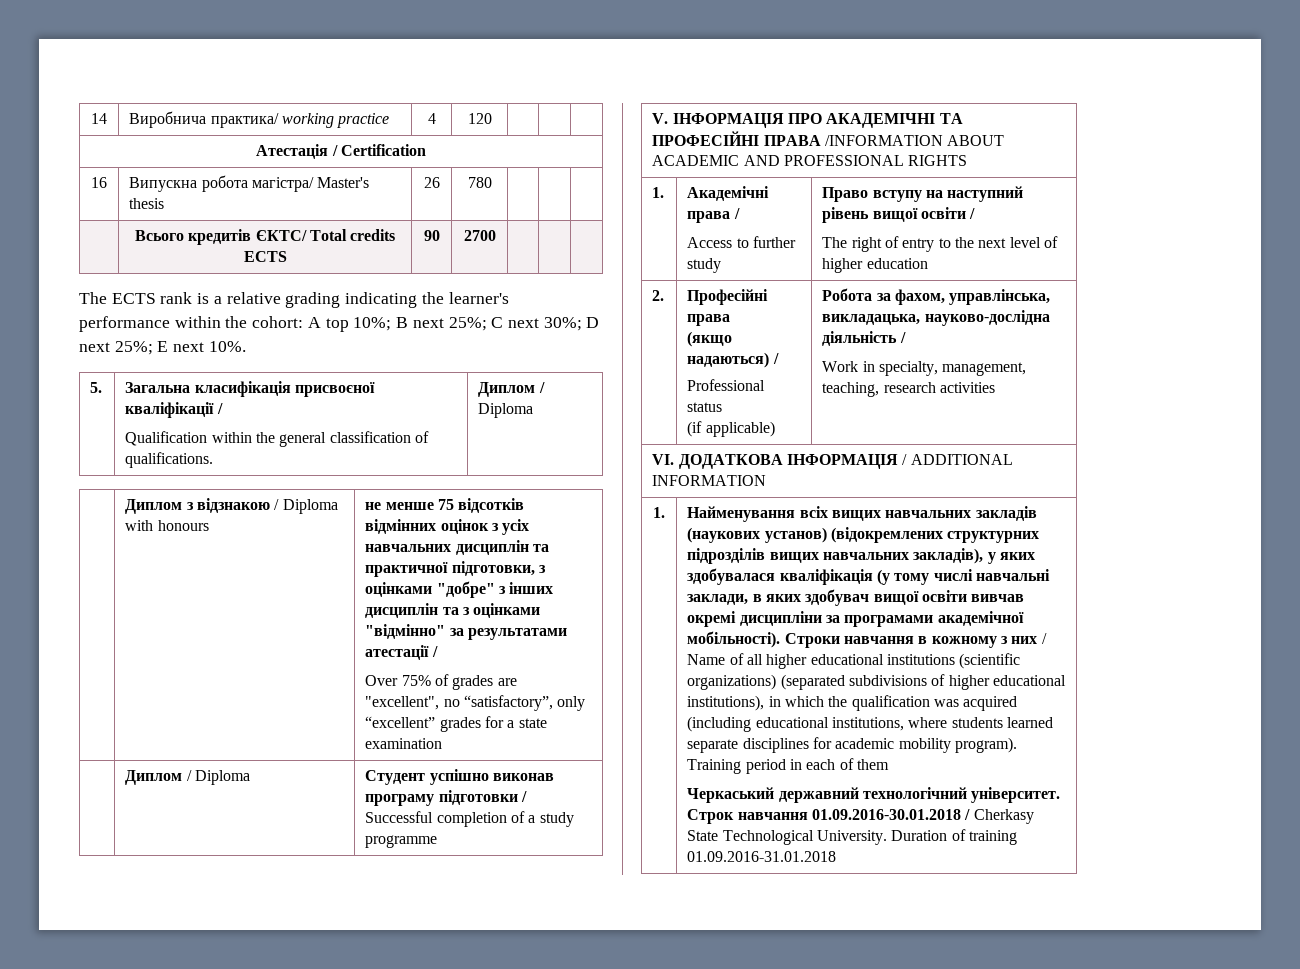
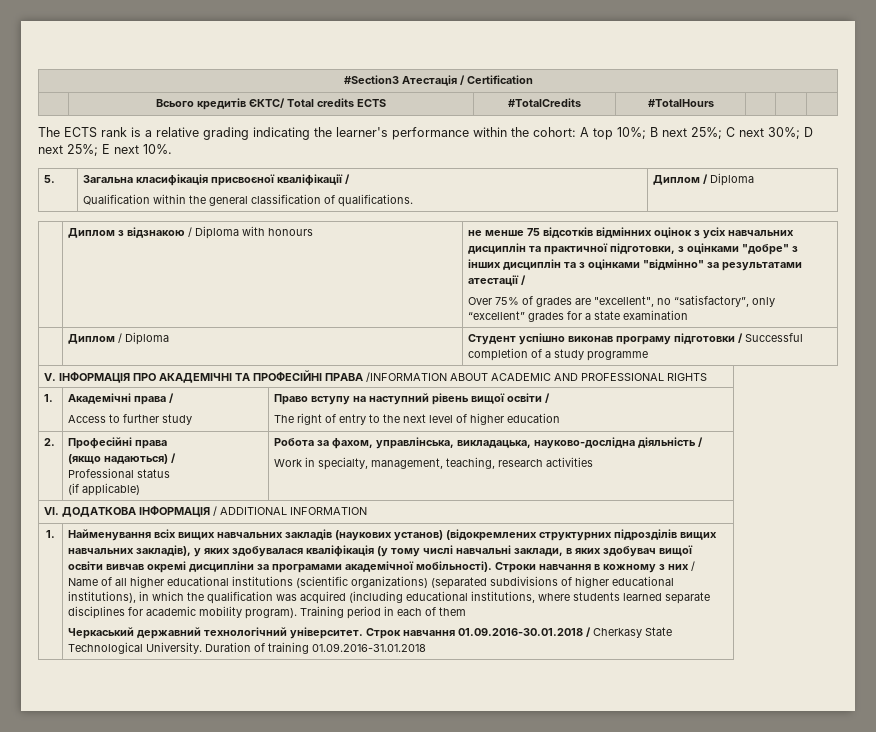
- 14 | Виробнича практика/ working practice | 4 | 120 | | |
- Атестація / Certification
- 16 | Випускна робота магістра/ Master's thesis | 26 | 780 | | |
+ #Section3 Атестація / Certification
- | Всього кредитів ЄКТС/ Total credits ECTS | 90 | 2700 | | |
+ | Всього кредитів ЄКТС/ Total credits ECTS | #TotalCredits | #TotalHours | | |

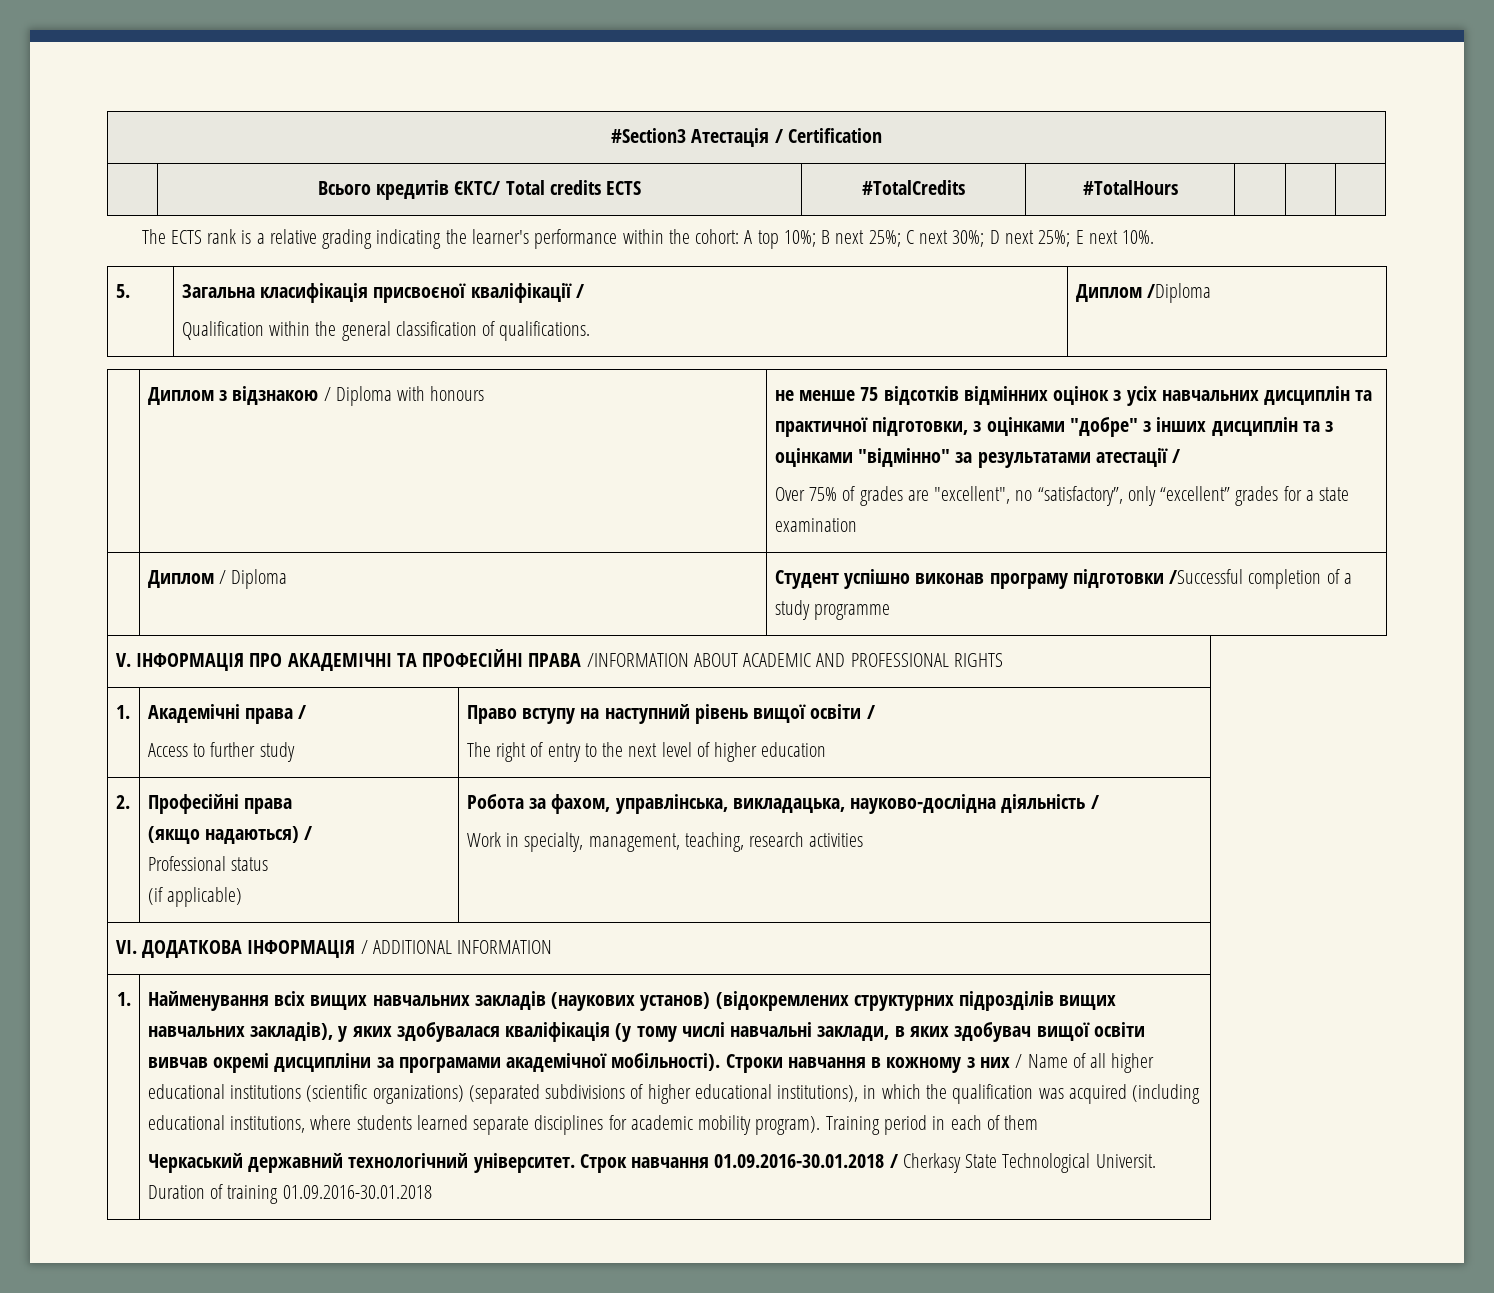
  5. | Загальна класифікація присвоєної кваліфікації /
- Qualification within the general classification of qualifications. | Диплом / Diploma
+ Qualification within the general classification of qualifications. | Диплом /Diploma
- | Диплом / Diploma | Студент успішно виконав програму підготовки / Successful completion of a study programme
+ | Диплом / Diploma | Студент успішно виконав програму підготовки /Successful completion of a study programme
- Строк навчання 01.09.2016-30.01.2018 / Cherkasy State Technological University.
+ Строк навчання 01.09.2016-30.01.2018 / Cherkasy State Technological Universit.
- Duration of training 01.09.2016-31.01.2018
+ Duration of training 01.09.2016-30.01.2018

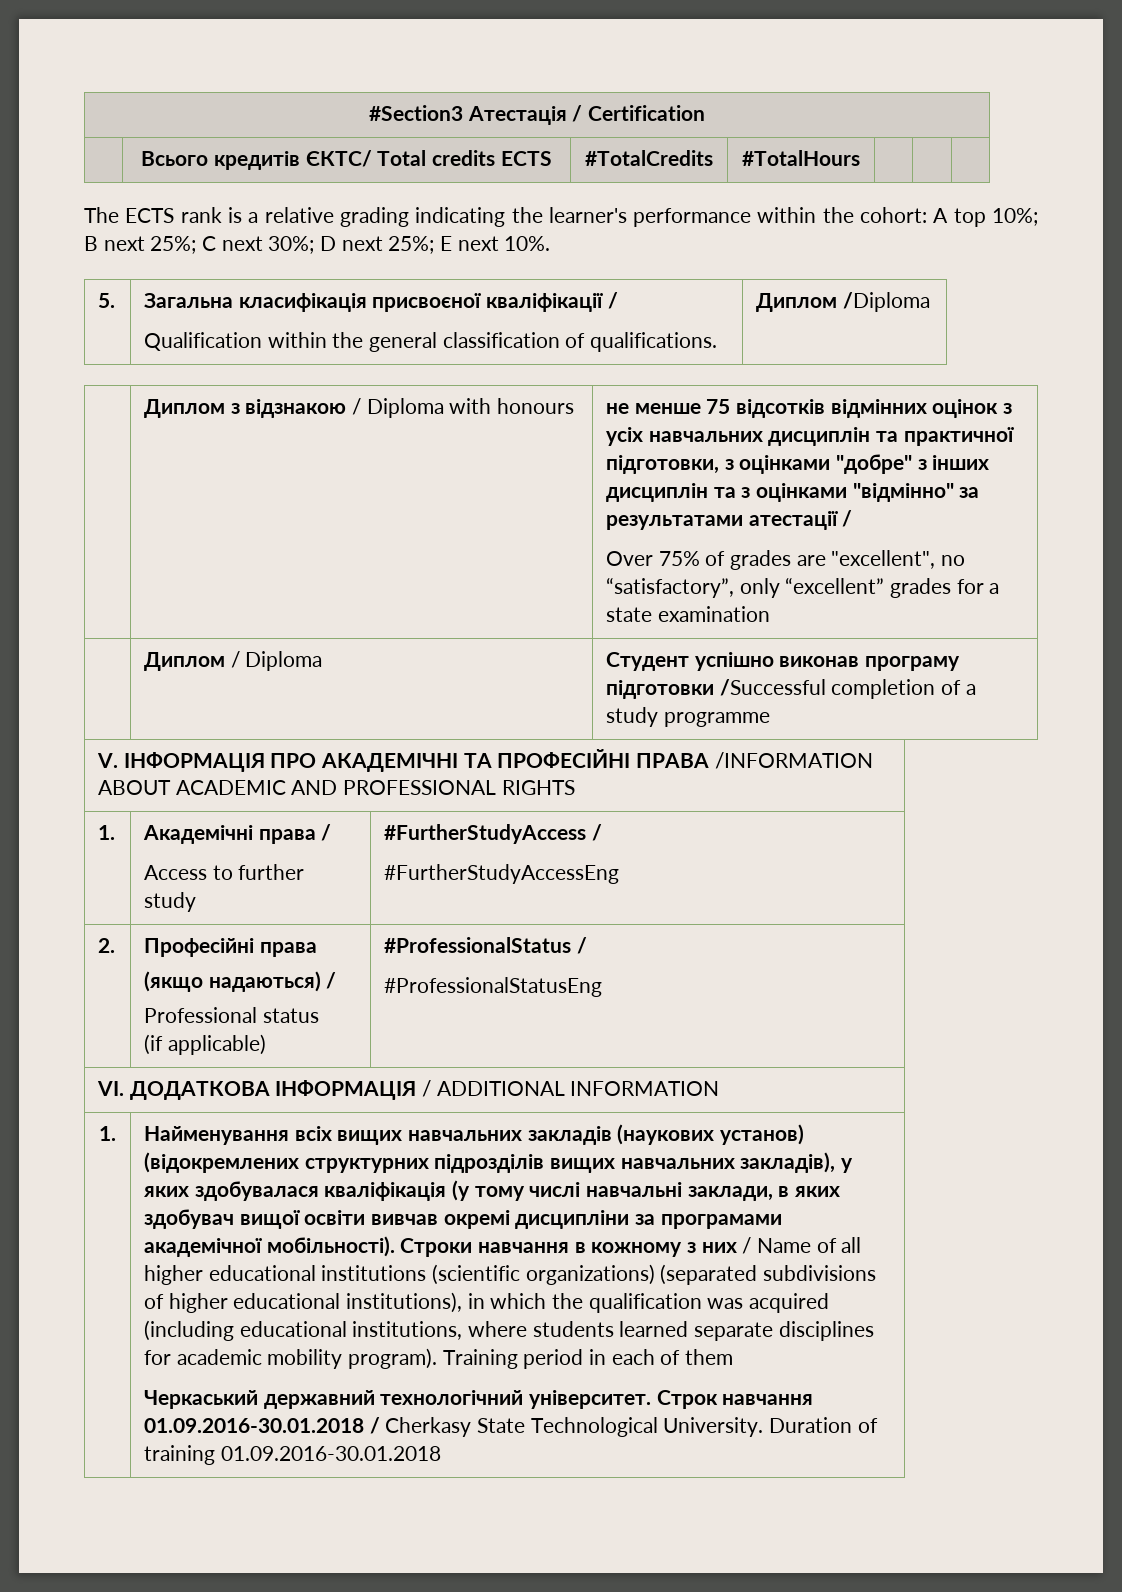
  1. | Академічні права /
- Access to further study | Право вступу на наступний рівень вищої освіти /
- The right of entry to the next level of higher education
+ Access to further study | #FurtherStudyAccess /
+ #FurtherStudyAccessEng
  2. | Професійні права
  (якщо надаються) /
  Professional status
- (if applicable) | Робота за фахом, управлінська, викладацька, науково-дослідна діяльність /
- Work in specialty, management, teaching, research activities
+ (if applicable) | #ProfessionalStatus /
+ #ProfessionalStatusEng
- Строк навчання 01.09.2016-30.01.2018 / Cherkasy State Technological Universit.
+ Строк навчання 01.09.2016-30.01.2018 / Cherkasy State Technological University.

